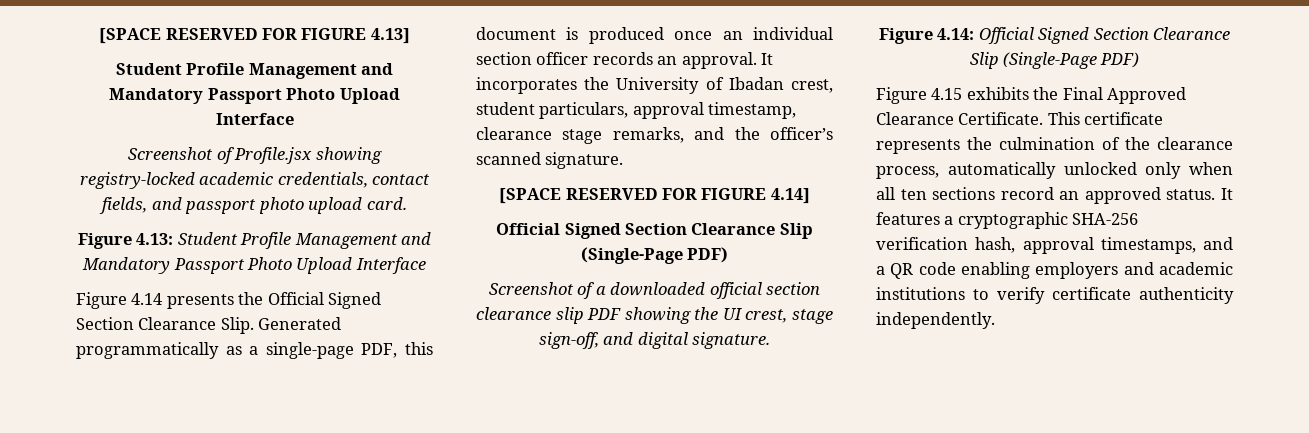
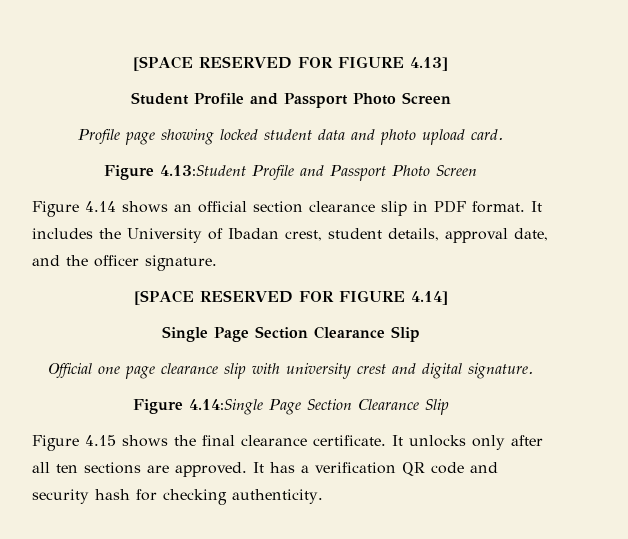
  [SPACE RESERVED FOR FIGURE 4.13]
- Student Profile Management and Mandatory Passport Photo Upload Interface
- Screenshot of Profile.jsx showing registry-locked academic credentials, contact fields, and passport photo upload card.
- Figure 4.13: Student Profile Management and Mandatory Passport Photo Upload Interface
- Figure 4.14 presents the Official Signed Section Clearance Slip. Generated programmatically as a single-page PDF, this document is produced once an individual section officer records an approval. It incorporates the University of Ibadan crest, student particulars, approval timestamp, clearance stage remarks, and the officer’s scanned signature.
+ Student Profile and Passport Photo Screen
+ Profile page showing locked student data and photo upload card.
+ Figure 4.13:Student Profile and Passport Photo Screen
+ Figure 4.14 shows an official section clearance slip in PDF format. It includes the University of Ibadan crest, student details, approval date, and the officer signature.
  [SPACE RESERVED FOR FIGURE 4.14]
- Official Signed Section Clearance Slip (Single-Page PDF)
- Screenshot of a downloaded official section clearance slip PDF showing the UI crest, stage sign-off, and digital signature.
+ Single Page Section Clearance Slip
+ Official one page clearance slip with university crest and digital signature.
- Figure 4.14: Official Signed Section Clearance Slip (Single-Page PDF)
+ Figure 4.14:Single Page Section Clearance Slip
- Figure 4.15 exhibits the Final Approved Clearance Certificate. This certificate represents the culmination of the clearance process, automatically unlocked only when all ten sections record an approved status. It features a cryptographic SHA-256 verification hash, approval timestamps, and a QR code enabling employers and academic institutions to verify certificate authenticity independently.
+ Figure 4.15 shows the final clearance certificate. It unlocks only after all ten sections are approved. It has a verification QR code and security hash for checking authenticity.

